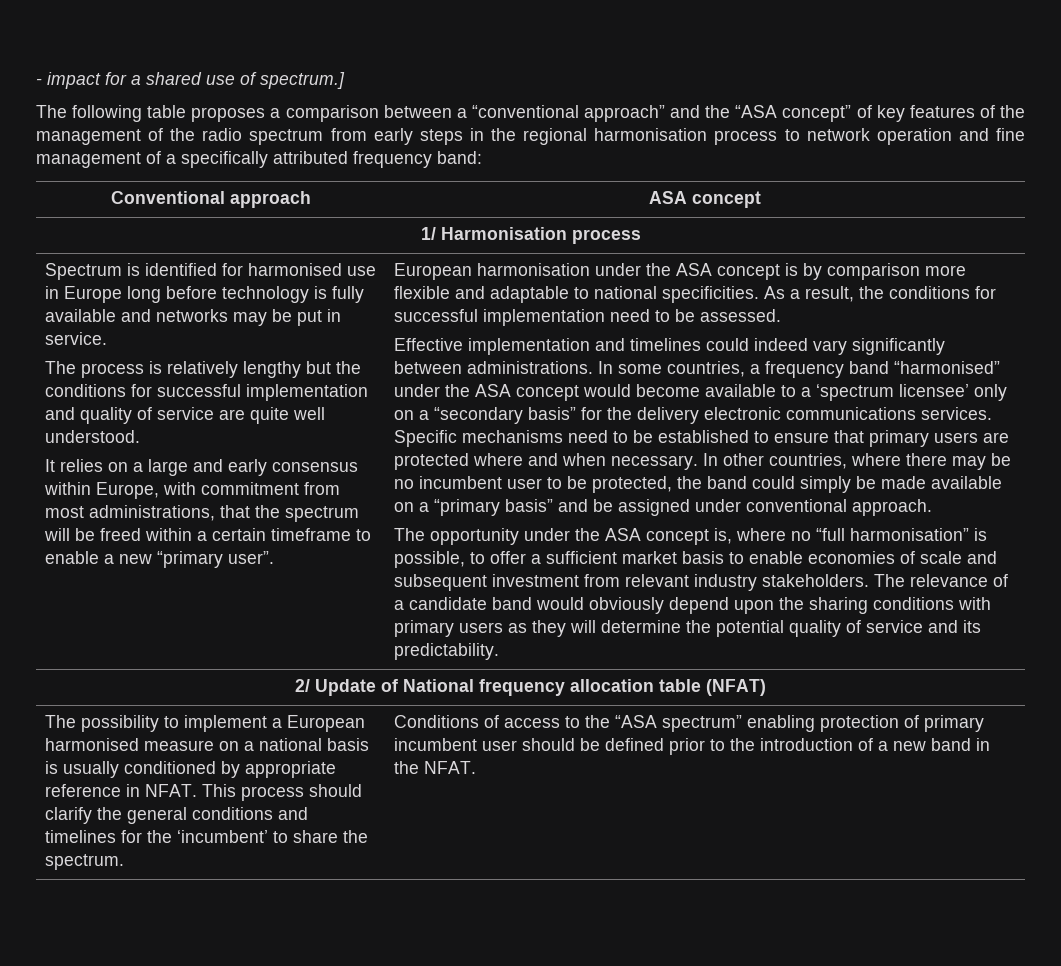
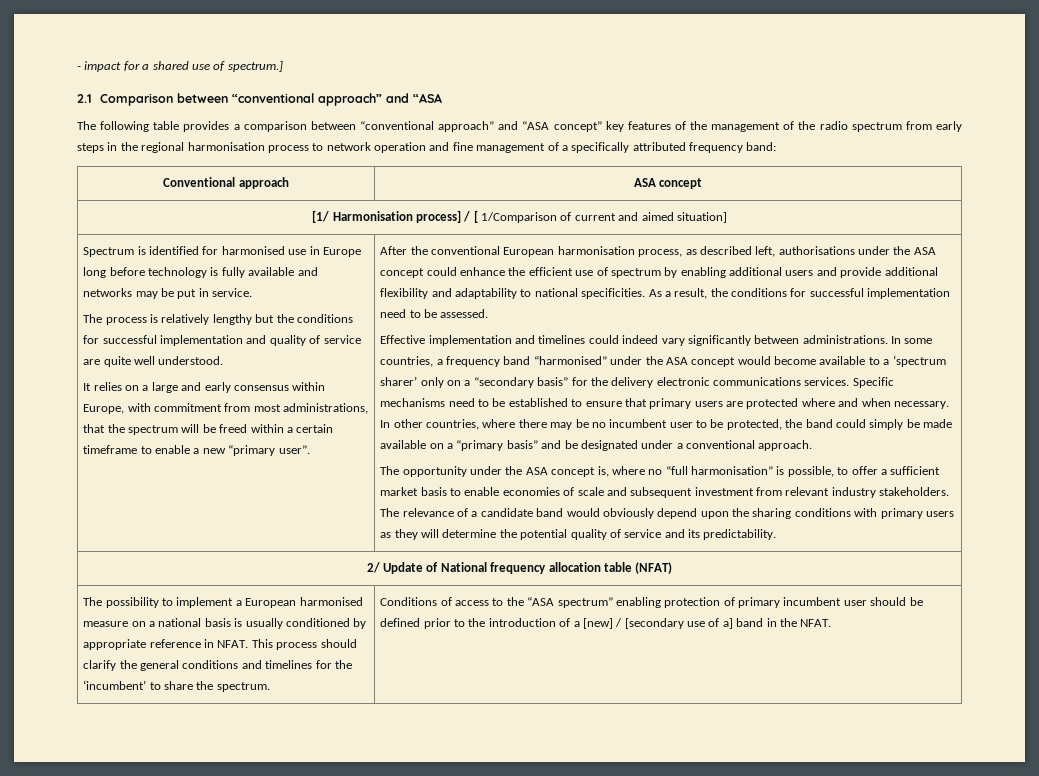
+ 2.1 Comparison between “conventional approach” and “ASA
- The following table proposes a comparison between a “conventional approach” and the “ASA concept” of key features of the management of the radio spectrum from early steps in the regional harmonisation process to network operation and fine management of a specifically attributed frequency band:
+ The following table provides a comparison between “conventional approach” and “ASA concept” key features of the management of the radio spectrum from early steps in the regional harmonisation process to network operation and fine management of a specifically attributed frequency band:
- 1/ Harmonisation process
+ [1/ Harmonisation process] / [ 1/Comparison of current and aimed situation]
- European harmonisation under the ASA concept is by comparison more flexible and adaptable to national specificities.
+ After the conventional European harmonisation process, as described left, authorisations under the ASA concept could enhance the efficient use of spectrum by enabling additional users and provide additional flexibility and adaptability to national specificities.
- In some countries, a frequency band “harmonised” under the ASA concept would become available to a ‘spectrum licensee’ only on a “secondary basis” for the delivery electronic communications services.
+ In some countries, a frequency band “harmonised” under the ASA concept would become available to a ‘spectrum sharer’ only on a “secondary basis” for the delivery electronic communications services.
- In other countries, where there may be no incumbent user to be protected, the band could simply be made available on a “primary basis” and be assigned under conventional approach.
+ In other countries, where there may be no incumbent user to be protected, the band could simply be made available on a “primary basis” and be designated under a conventional approach.
- Conditions of access to the “ASA spectrum” enabling protection of primary incumbent user should be defined prior to the introduction of a new band in the NFAT.
+ Conditions of access to the “ASA spectrum” enabling protection of primary incumbent user should be defined prior to the introduction of a [new] / [secondary use of a] band in the NFAT.

